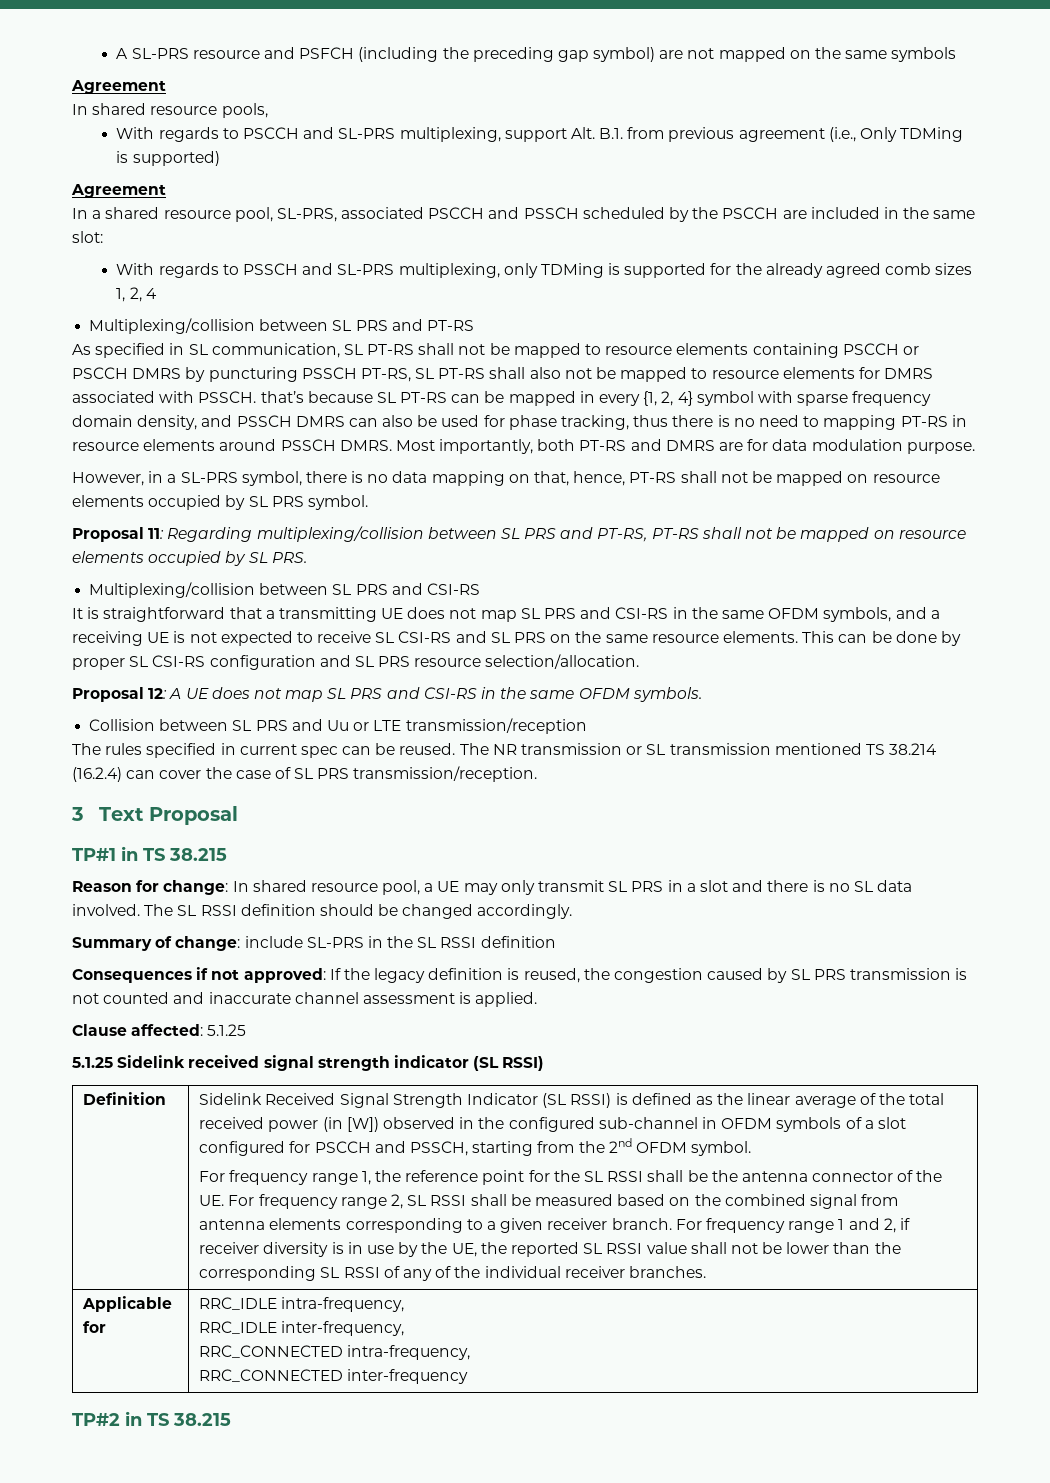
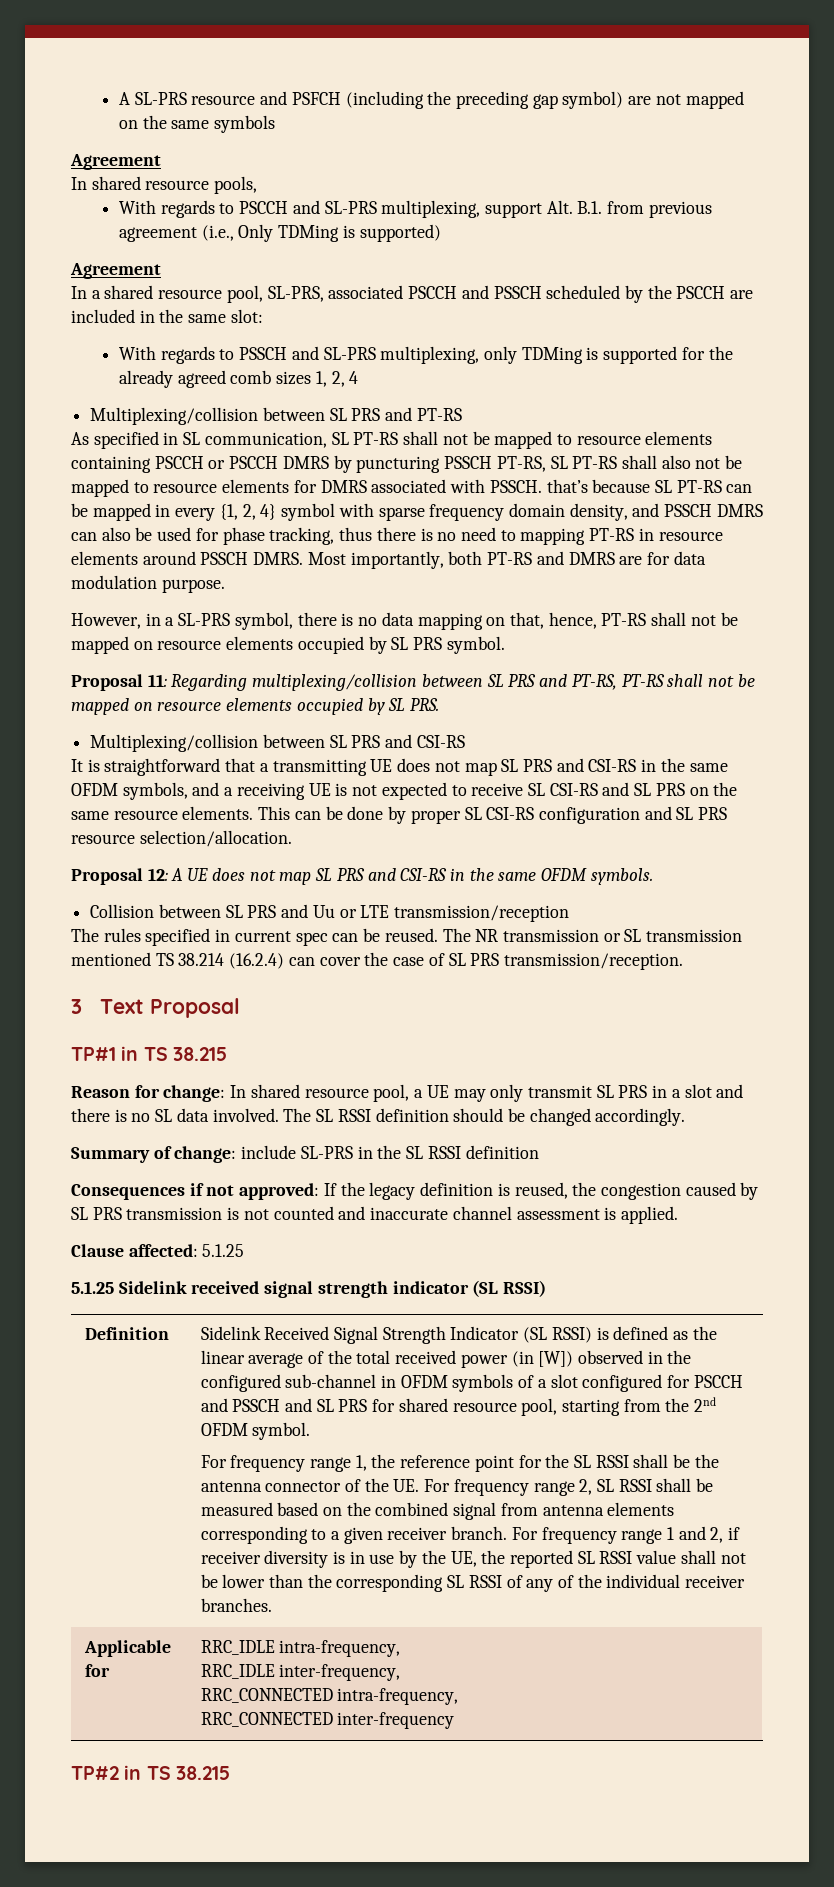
- Sidelink Received Signal Strength Indicator (SL RSSI) is defined as the linear average of the total received power (in [W]) observed in the configured sub-channel in OFDM symbols of a slot configured for PSCCH and PSSCH, starting from the 2nd OFDM symbol.
+ Sidelink Received Signal Strength Indicator (SL RSSI) is defined as the linear average of the total received power (in [W]) observed in the configured sub-channel in OFDM symbols of a slot configured for PSCCH and PSSCH and SL PRS for shared resource pool, starting from the 2nd OFDM symbol.

